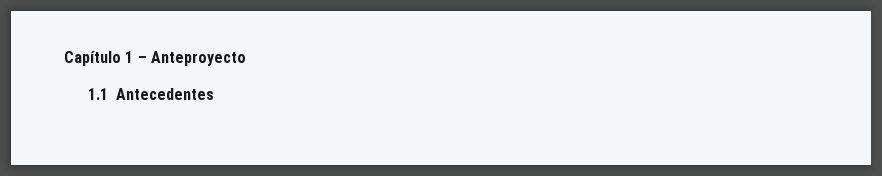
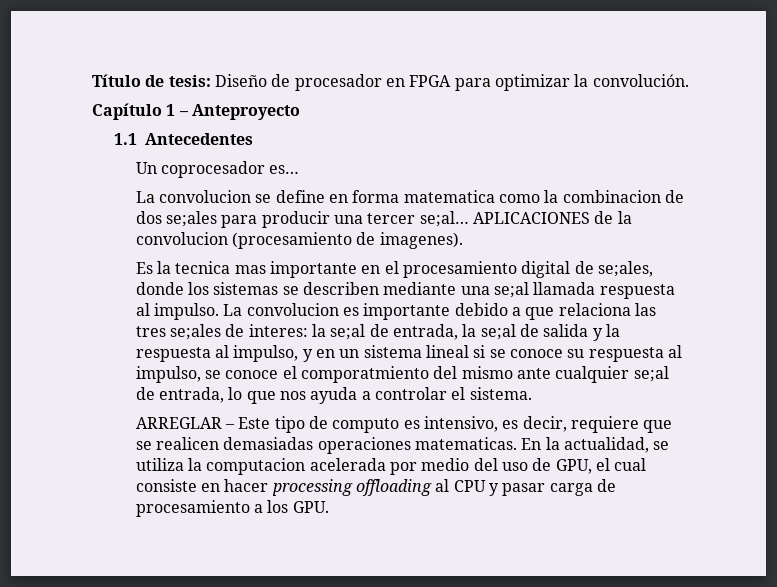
+ Título de tesis: Diseño de procesador en FPGA para optimizar la convolución.
+ Un coprocesador es…
+ La convolucion se define en forma matematica como la combinacion de dos se;ales para producir una tercer se;al… APLICACIONES de la convolucion (procesamiento de imagenes).
+ Es la tecnica mas importante en el procesamiento digital de se;ales, donde los sistemas se describen mediante una se;al llamada respuesta al impulso. La convolucion es importante debido a que relaciona las tres se;ales de interes: la se;al de entrada, la se;al de salida y la respuesta al impulso, y en un sistema lineal si se conoce su respuesta al impulso, se conoce el comporatmiento del mismo ante cualquier se;al de entrada, lo que nos ayuda a controlar el sistema.
+ ARREGLAR – Este tipo de computo es intensivo, es decir, requiere que se realicen demasiadas operaciones matematicas. En la actualidad, se utiliza la computacion acelerada por medio del uso de GPU, el cual consiste en hacer processing offloading al CPU y pasar carga de procesamiento a los GPU.

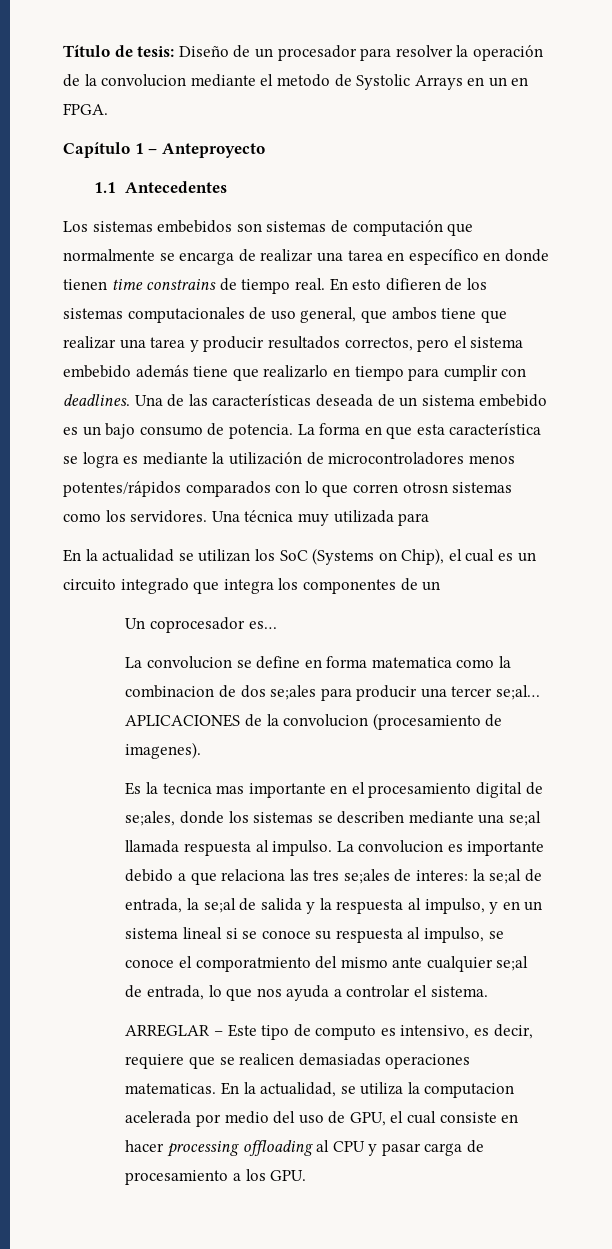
- Título de tesis: Diseño de procesador en FPGA para optimizar la convolución.
+ Título de tesis: Diseño de un procesador para resolver la operación de la convolucion mediante el metodo de Systolic Arrays en un en FPGA.
+ Los sistemas embebidos son sistemas de computación que normalmente se encarga de realizar una tarea en específico en donde tienen time constrains de tiempo real. En esto difieren de los sistemas computacionales de uso general, que ambos tiene que realizar una tarea y producir resultados correctos, pero el sistema embebido además tiene que realizarlo en tiempo para cumplir con deadlines. Una de las características deseada de un sistema embebido es un bajo consumo de potencia. La forma en que esta característica se logra es mediante la utilización de microcontroladores menos potentes/rápidos comparados con lo que corren otrosn sistemas como los servidores. Una técnica muy utilizada para
+ En la actualidad se utilizan los SoC (Systems on Chip), el cual es un circuito integrado que integra los componentes de un

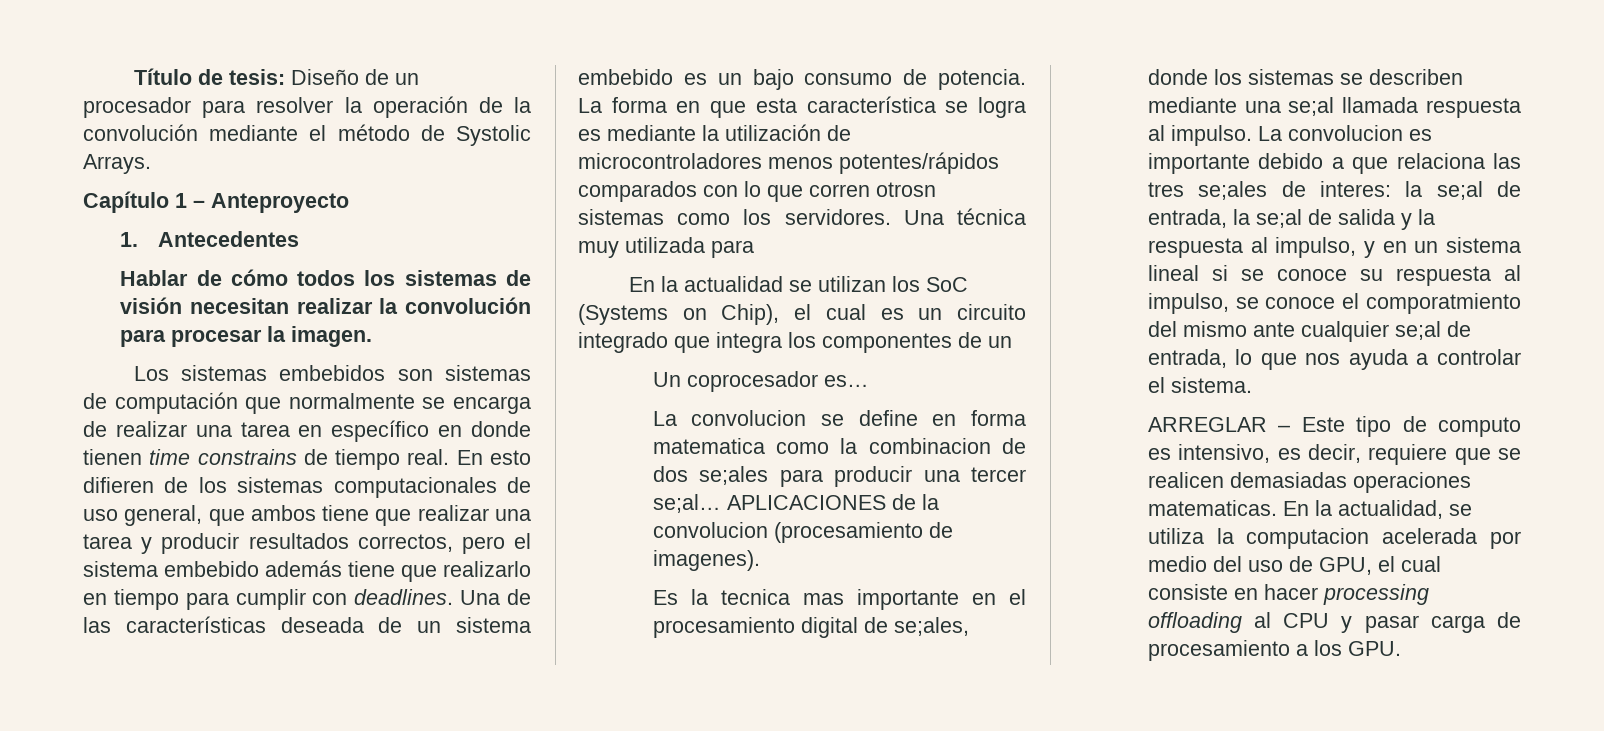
- Título de tesis: Diseño de un procesador para resolver la operación de la convolucion mediante el metodo de Systolic Arrays en un en FPGA.
+ Título de tesis: Diseño de un procesador para resolver la operación de la convolución mediante el método de Systolic Arrays.
- 1.1 Antecedentes
+ 1. Antecedentes
+ Hablar de cómo todos los sistemas de visión necesitan realizar la convolución para procesar la imagen.

